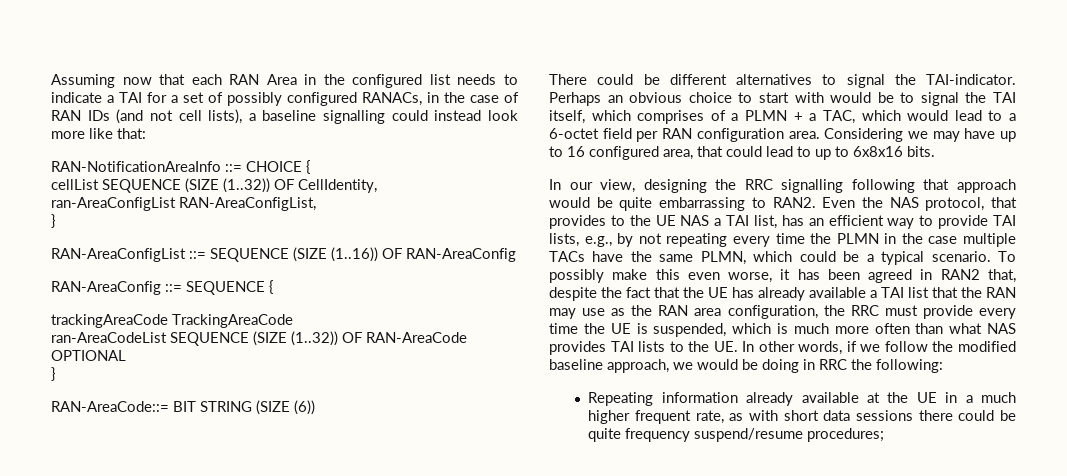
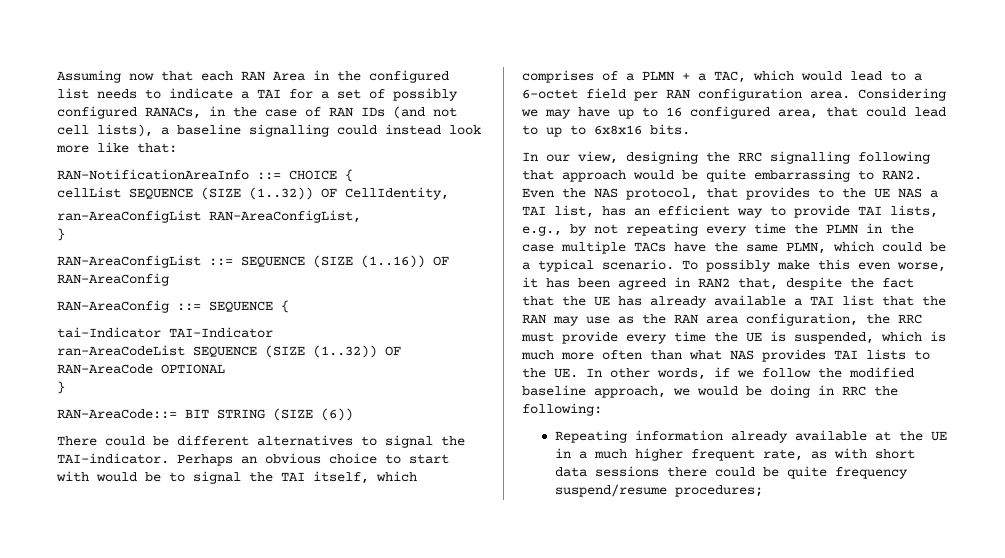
- trackingAreaCode TrackingAreaCode
+ tai-Indicator TAI-Indicator

